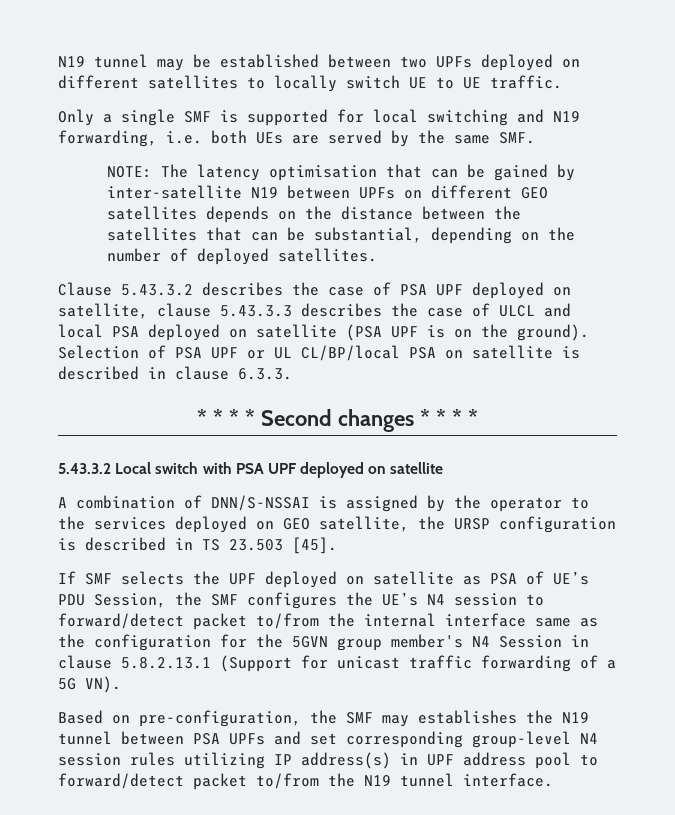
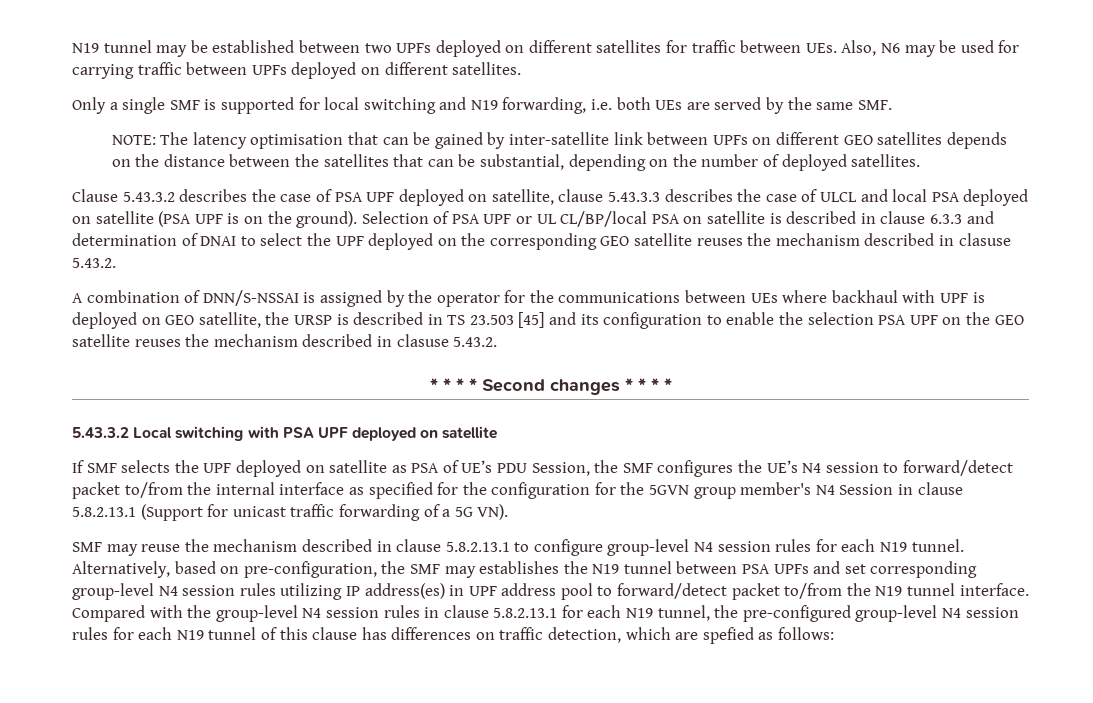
- N19 tunnel may be established between two UPFs deployed on different satellites to locally switch UE to UE traffic.
+ N19 tunnel may be established between two UPFs deployed on different satellites for traffic between UEs. Also, N6 may be used for carrying traffic between UPFs deployed on different satellites.
- NOTE: The latency optimisation that can be gained by inter-satellite N19 between UPFs on different GEO satellites depends on the distance between the satellites that can be substantial, depending on the number of deployed satellites.
+ NOTE: The latency optimisation that can be gained by inter-satellite link between UPFs on different GEO satellites depends on the distance between the satellites that can be substantial, depending on the number of deployed satellites.
- Selection of PSA UPF or UL CL/BP/local PSA on satellite is described in clause 6.3.3.
+ Selection of PSA UPF or UL CL/BP/local PSA on satellite is described in clause 6.3.3 and determination of DNAI to select the UPF deployed on the corresponding GEO satellite reuses the mechanism described in clasuse 5.43.2.
+ A combination of DNN/S-NSSAI is assigned by the operator for the communications between UEs where backhaul with UPF is deployed on GEO satellite, the URSP is described in TS 23.503 [45] and its configuration to enable the selection PSA UPF on the GEO satellite reuses the mechanism described in clasuse 5.43.2.
- 5.43.3.2 Local switch with PSA UPF deployed on satellite
+ 5.43.3.2 Local switching with PSA UPF deployed on satellite
- A combination of DNN/S-NSSAI is assigned by the operator to the services deployed on GEO satellite, the URSP configuration is described in TS 23.503 [45].
- If SMF selects the UPF deployed on satellite as PSA of UE’s PDU Session, the SMF configures the UE’s N4 session to forward/detect packet to/from the internal interface same as the configuration for the 5GVN group member's N4 Session in clause 5.8.2.13.1 (Support for unicast traffic forwarding of a 5G VN).
+ If SMF selects the UPF deployed on satellite as PSA of UE’s PDU Session, the SMF configures the UE’s N4 session to forward/detect packet to/from the internal interface as specified for the configuration for the 5GVN group member's N4 Session in clause 5.8.2.13.1 (Support for unicast traffic forwarding of a 5G VN).
- Based on pre-configuration, the SMF may establishes the N19 tunnel between PSA UPFs and set corresponding group-level N4 session rules utilizing IP address(s) in UPF address pool to forward/detect packet to/from the N19 tunnel interface.
+ SMF may reuse the mechanism described in clause 5.8.2.13.1 to configure group-level N4 session rules for each N19 tunnel. Alternatively, based on pre-configuration, the SMF may establishes the N19 tunnel between PSA UPFs and set corresponding group-level N4 session rules utilizing IP address(es) in UPF address pool to forward/detect packet to/from the N19 tunnel interface.
+ Compared with the group-level N4 session rules in clause 5.8.2.13.1 for each N19 tunnel, the pre-configured group-level N4 session rules for each N19 tunnel of this clause has differences on traffic detection, which are spefied as follows:

